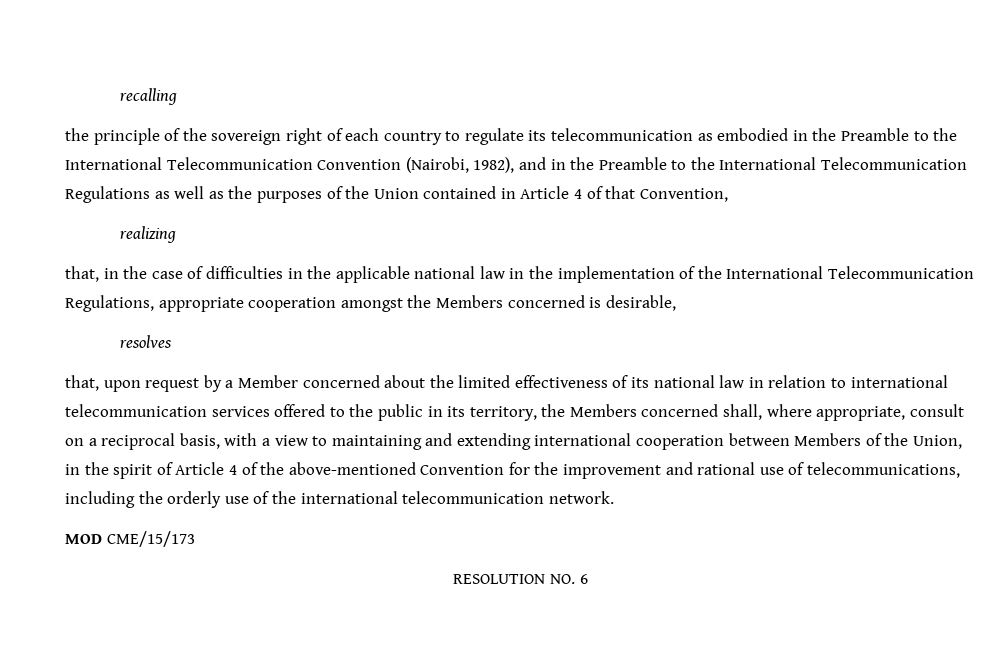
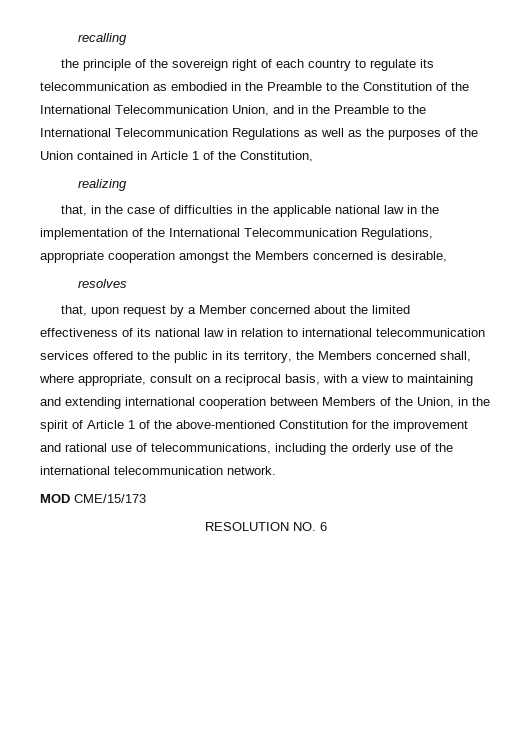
- the principle of the sovereign right of each country to regulate its telecommunication as embodied in the Preamble to the International Telecommunication Convention (Nairobi, 1982), and in the Preamble to the International Telecommunication Regulations as well as the purposes of the Union contained in Article 4 of that Convention,
+ the principle of the sovereign right of each country to regulate its telecommunication as embodied in the Preamble to the Constitution of the International Telecommunication Union, and in the Preamble to the International Telecommunication Regulations as well as the purposes of the Union contained in Article 1 of the Constitution,
- that, upon request by a Member concerned about the limited effectiveness of its national law in relation to international telecommunication services offered to the public in its territory, the Members concerned shall, where appropriate, consult on a reciprocal basis, with a view to maintaining and extending international cooperation between Members of the Union, in the spirit of Article 4 of the above-mentioned Convention for the improvement and rational use of telecommunications, including the orderly use of the international telecommunication network.
+ that, upon request by a Member concerned about the limited effectiveness of its national law in relation to international telecommunication services offered to the public in its territory, the Members concerned shall, where appropriate, consult on a reciprocal basis, with a view to maintaining and extending international cooperation between Members of the Union, in the spirit of Article 1 of the above-mentioned Constitution for the improvement and rational use of telecommunications, including the orderly use of the international telecommunication network.

